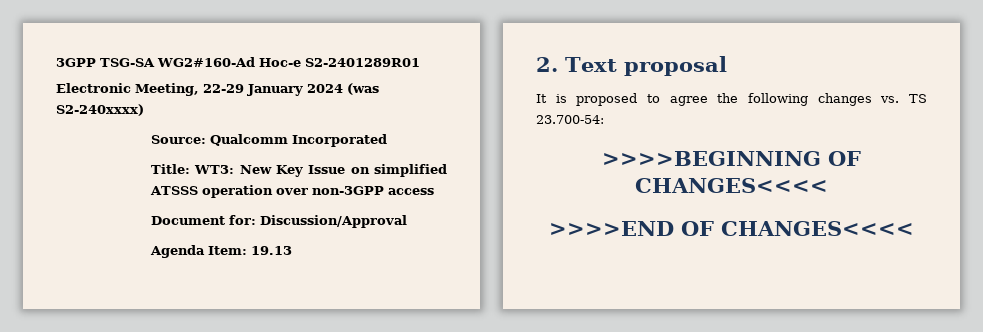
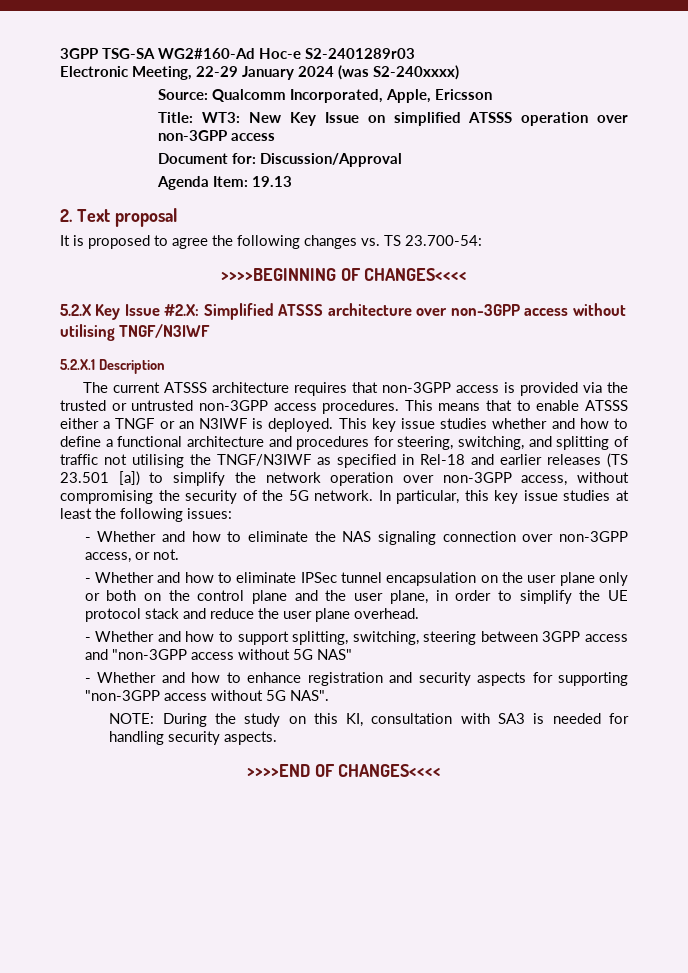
- 3GPP TSG-SA WG2#160-Ad Hoc-e S2-2401289R01
+ 3GPP TSG-SA WG2#160-Ad Hoc-e S2-2401289r03
- Source: Qualcomm Incorporated
+ Source: Qualcomm Incorporated, Apple, Ericsson
+ 5.2.X Key Issue #2.X: Simplified ATSSS architecture over non-3GPP access without utilising TNGF/N3IWF
+ 5.2.X.1 Description
+ The current ATSSS architecture requires that non-3GPP access is provided via the trusted or untrusted non-3GPP access procedures. This means that to enable ATSSS either a TNGF or an N3IWF is deployed. This key issue studies whether and how to define a functional architecture and procedures for steering, switching, and splitting of traffic not utilising the TNGF/N3IWF as specified in Rel-18 and earlier releases (TS 23.501 [a]) to simplify the network operation over non-3GPP access, without compromising the security of the 5G network. In particular, this key issue studies at least the following issues:
+ - Whether and how to eliminate the NAS signaling connection over non-3GPP access, or not.
+ - Whether and how to eliminate IPSec tunnel encapsulation on the user plane only or both on the control plane and the user plane, in order to simplify the UE protocol stack and reduce the user plane overhead.
+ - Whether and how to support splitting, switching, steering between 3GPP access and "non-3GPP access without 5G NAS"
+ - Whether and how to enhance registration and security aspects for supporting "non-3GPP access without 5G NAS".
+ NOTE: During the study on this KI, consultation with SA3 is needed for handling security aspects.

